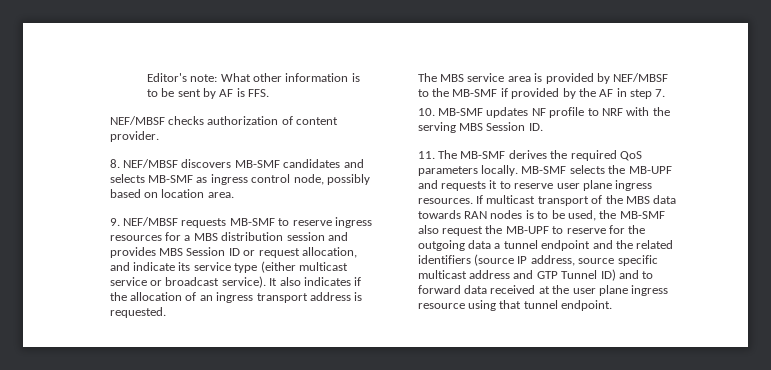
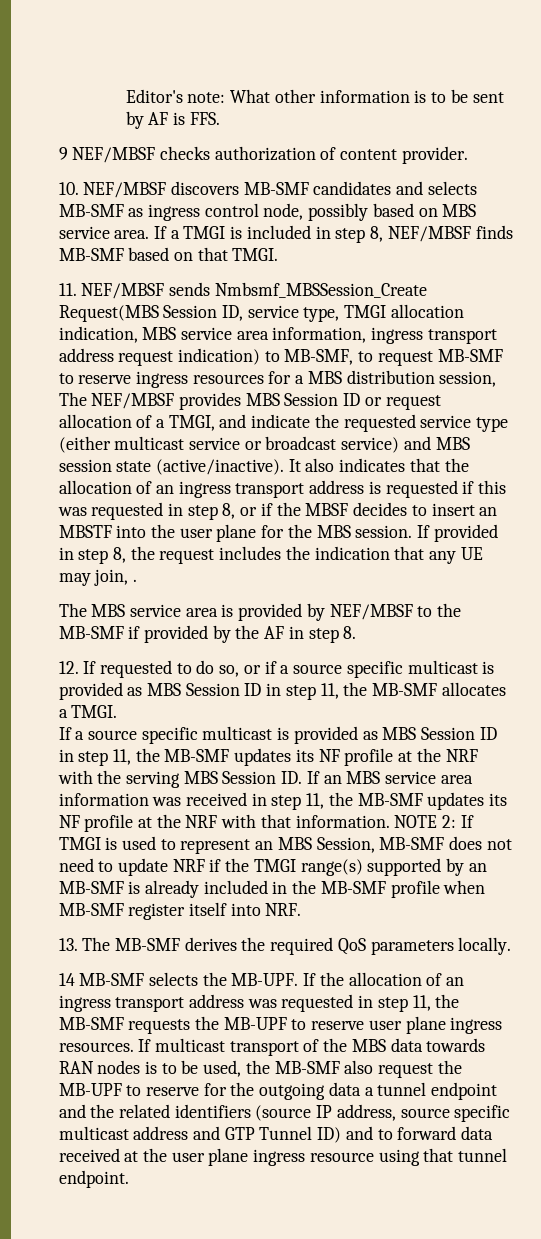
- NEF/MBSF checks authorization of content provider.
+ 9 NEF/MBSF checks authorization of content provider.
- 8. NEF/MBSF discovers MB-SMF candidates and selects MB-SMF as ingress control node, possibly based on location area.
- 9. NEF/MBSF requests MB-SMF to reserve ingress resources for a MBS distribution session and provides MBS Session ID or request allocation, and indicate its service type (either multicast service or broadcast service).
+ 10. NEF/MBSF discovers MB-SMF candidates and selects MB-SMF as ingress control node, possibly based on MBS service area. If a TMGI is included in step 8, NEF/MBSF finds MB-SMF based on that TMGI.
+ 11. NEF/MBSF sends Nmbsmf_MBSSession_Create Request(MBS Session ID, service type, TMGI allocation indication, MBS service area information, ingress transport address request indication) to MB-SMF, to request MB-SMF to reserve ingress resources for a MBS distribution session, The NEF/MBSF provides MBS Session ID or request allocation of a TMGI, and indicate the requested service type (either multicast service or broadcast service) and MBS session state (active/inactive).
- It also indicates if the allocation of an ingress transport address is requested.
+ It also indicates that the allocation of an ingress transport address is requested if this was requested in step 8, or if the MBSF decides to insert an MBSTF into the user plane for the MBS session. If provided in step 8, the request includes the indication that any UE may join, .
- The MBS service area is provided by NEF/MBSF to the MB-SMF if provided by the AF in step 7.
- 10. MB-SMF updates NF profile to NRF with the serving MBS Session ID.
- 11. The MB-SMF derives the required QoS parameters locally. MB-SMF selects the MB-UPF and requests it to reserve user plane ingress resources.
+ The MBS service area is provided by NEF/MBSF to the MB-SMF if provided by the AF in step 8.
+ 12. If requested to do so, or if a source specific multicast is provided as MBS Session ID in step 11, the MB-SMF allocates a TMGI.
+ If a source specific multicast is provided as MBS Session ID in step 11, the MB-SMF updates its NF profile at the NRF with the serving MBS Session ID. If an MBS service area information was received in step 11, the MB-SMF updates its NF profile at the NRF with that information. NOTE 2: If TMGI is used to represent an MBS Session, MB-SMF does not need to update NRF if the TMGI range(s) supported by an MB-SMF is already included in the MB-SMF profile when MB-SMF register itself into NRF.
+ 13. The MB-SMF derives the required QoS parameters locally.
+ 14 MB-SMF selects the MB-UPF. If the allocation of an ingress transport address was requested in step 11, the MB-SMF requests the MB-UPF to reserve user plane ingress resources.

